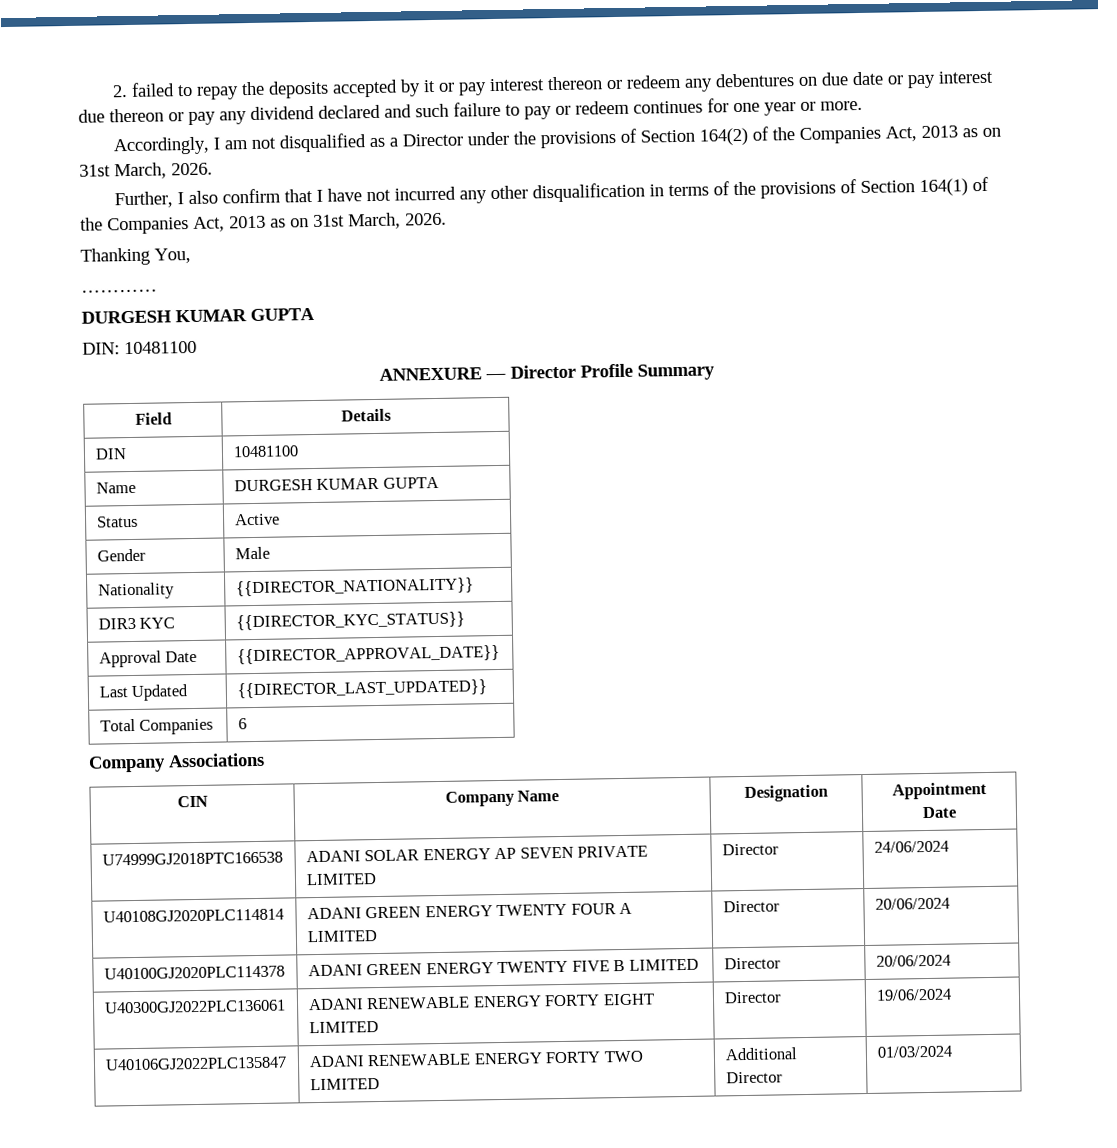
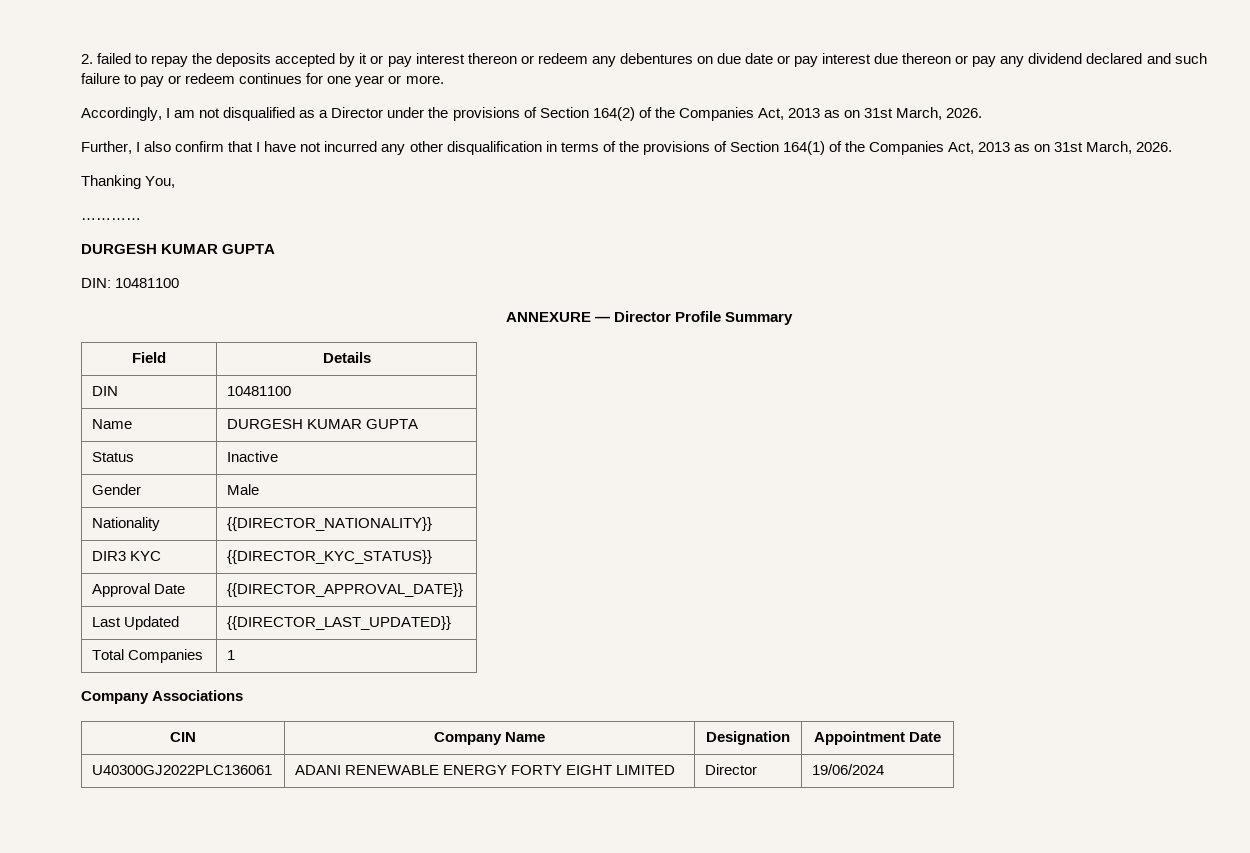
- Status | Active
+ Status | Inactive
- Total Companies | 6
+ Total Companies | 1
- U74999GJ2018PTC166538 | ADANI SOLAR ENERGY AP SEVEN PRIVATE LIMITED | Director | 24/06/2024
- U40108GJ2020PLC114814 | ADANI GREEN ENERGY TWENTY FOUR A LIMITED | Director | 20/06/2024
- U40100GJ2020PLC114378 | ADANI GREEN ENERGY TWENTY FIVE B LIMITED | Director | 20/06/2024
- U40106GJ2022PLC135847 | ADANI RENEWABLE ENERGY FORTY TWO LIMITED | Additional Director | 01/03/2024

